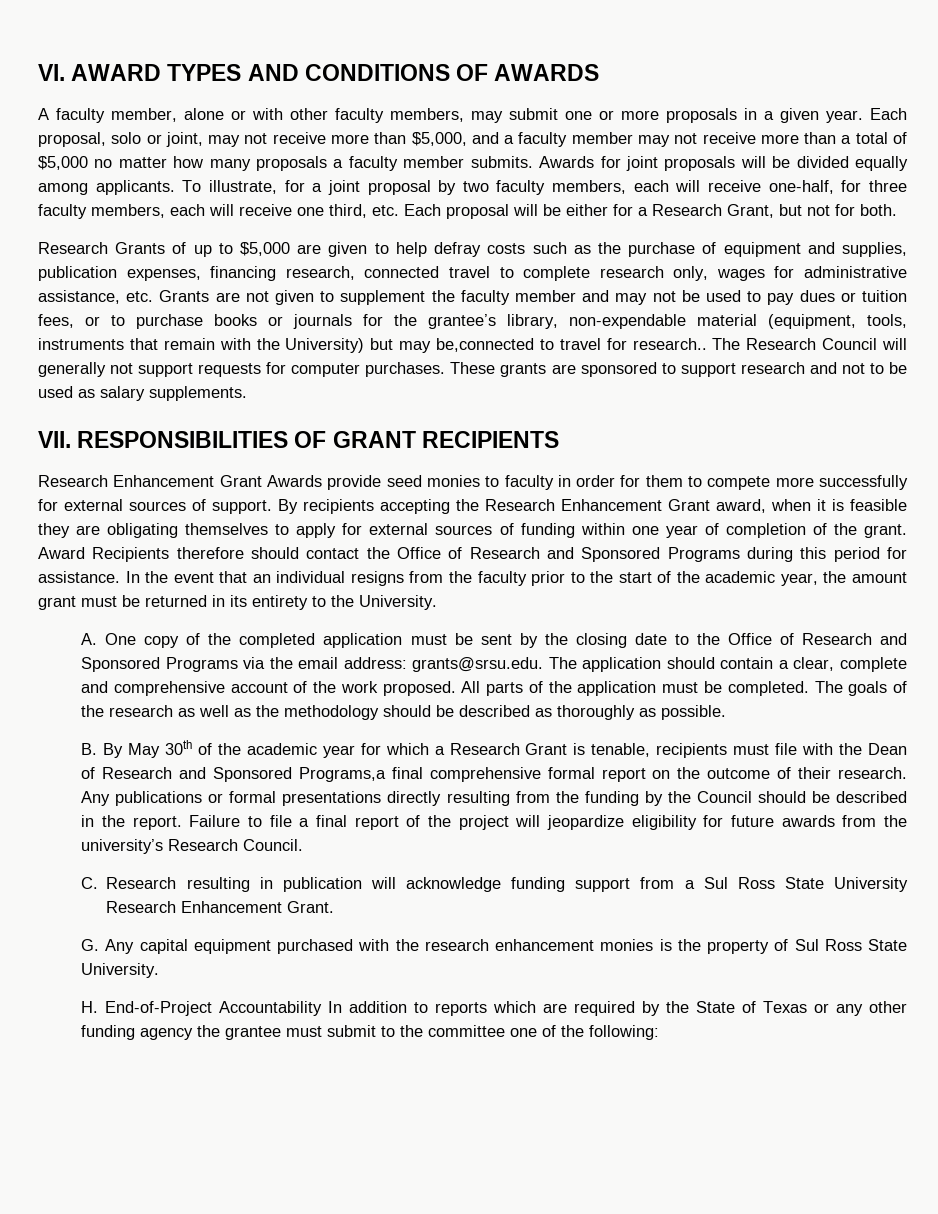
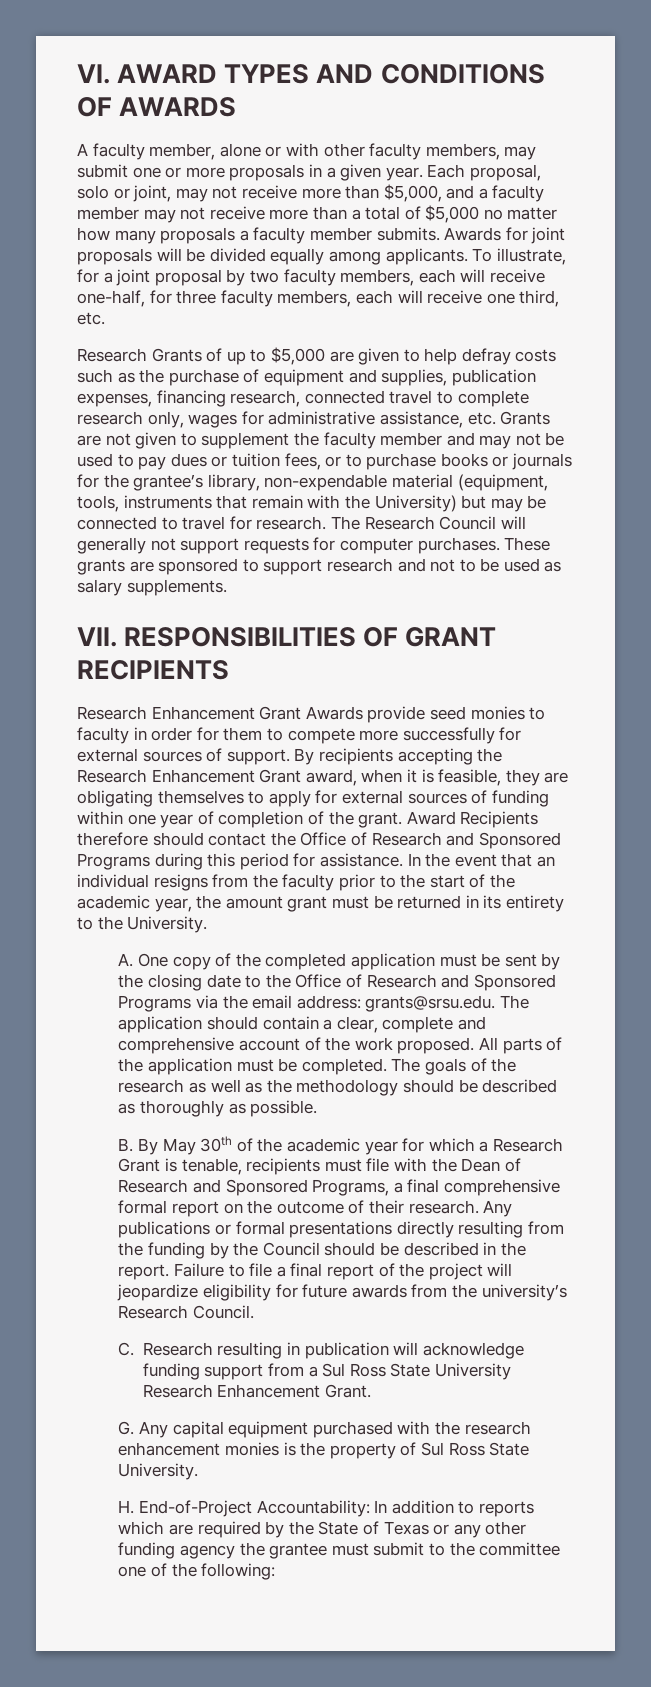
- To illustrate, for a joint proposal by two faculty members, each will receive one-half, for three faculty members, each will receive one third, etc. Each proposal will be either for a Research Grant, but not for both.
+ To illustrate, for a joint proposal by two faculty members, each will receive one-half, for three faculty members, each will receive one third, etc.
- Research Grants of up to $5,000 are given to help defray costs such as the purchase of equipment and supplies, publication expenses, financing research, connected travel to complete research only, wages for administrative assistance, etc. Grants are not given to supplement the faculty member and may not be used to pay dues or tuition fees, or to purchase books or journals for the grantee’s library, non-expendable material (equipment, tools, instruments that remain with the University) but may be,connected to travel for research..
+ Research Grants of up to $5,000 are given to help defray costs such as the purchase of equipment and supplies, publication expenses, financing research, connected travel to complete research only, wages for administrative assistance, etc. Grants are not given to supplement the faculty member and may not be used to pay dues or tuition fees, or to purchase books or journals for the grantee’s library, non-expendable material (equipment, tools, instruments that remain with the University) but may be connected to travel for research.
- By recipients accepting the Research Enhancement Grant award, when it is feasible they are obligating themselves to apply for external sources of funding within one year of completion of the grant.
+ By recipients accepting the Research Enhancement Grant award, when it is feasible, they are obligating themselves to apply for external sources of funding within one year of completion of the grant.
- B. By May 30th of the academic year for which a Research Grant is tenable, recipients must file with the Dean of Research and Sponsored Programs,a final comprehensive formal report on the outcome of their research.
+ B. By May 30th of the academic year for which a Research Grant is tenable, recipients must file with the Dean of Research and Sponsored Programs, a final comprehensive formal report on the outcome of their research.
- H. End-of-Project Accountability In addition to reports which are required by the State of Texas or any other funding agency the grantee must submit to the committee one of the following:
+ H. End-of-Project Accountability: In addition to reports which are required by the State of Texas or any other funding agency the grantee must submit to the committee one of the following:

